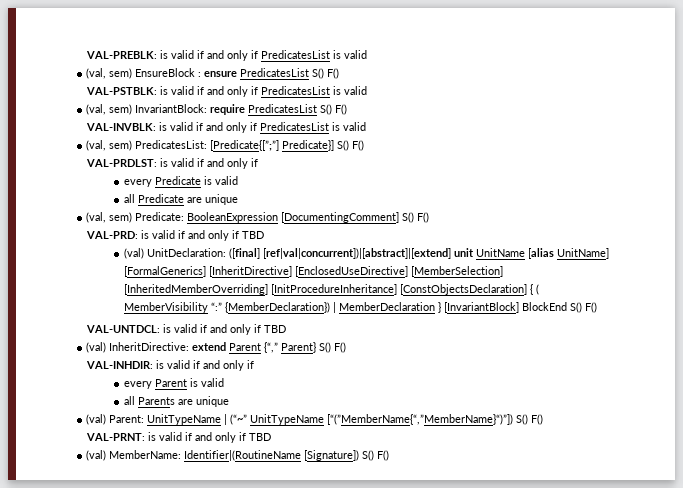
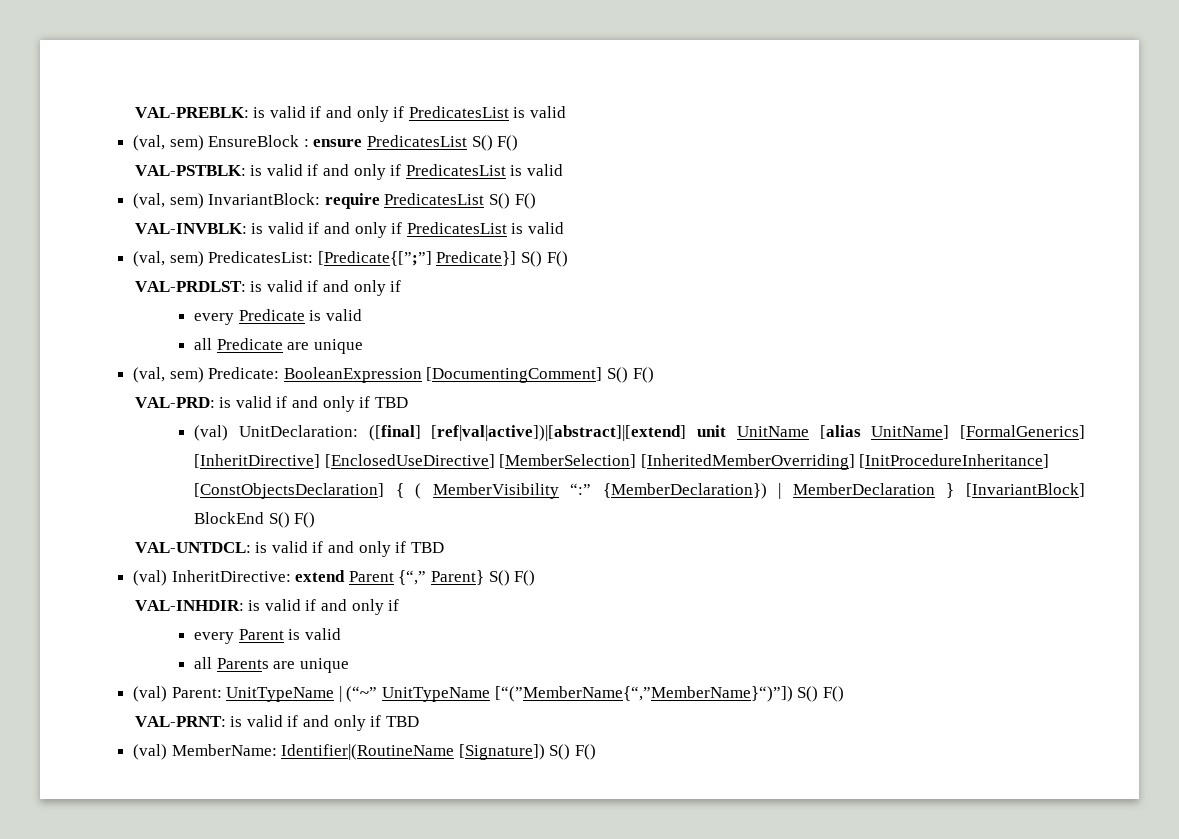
- (val) UnitDeclaration: ([final] [ref|val|concurrent])|[abstract]|[extend] unit UnitName [alias UnitName] [FormalGenerics] [InheritDirective] [EnclosedUseDirective] [MemberSelection] [InheritedMemberOverriding] [InitProcedureInheritance] [ConstObjectsDeclaration] { ( MemberVisibility “:” {MemberDeclaration}) | MemberDeclaration } [InvariantBlock] BlockEnd S() F()
+ (val) UnitDeclaration: ([final] [ref|val|active])|[abstract]|[extend] unit UnitName [alias UnitName] [FormalGenerics] [InheritDirective] [EnclosedUseDirective] [MemberSelection] [InheritedMemberOverriding] [InitProcedureInheritance] [ConstObjectsDeclaration] { ( MemberVisibility “:” {MemberDeclaration}) | MemberDeclaration } [InvariantBlock] BlockEnd S() F()

